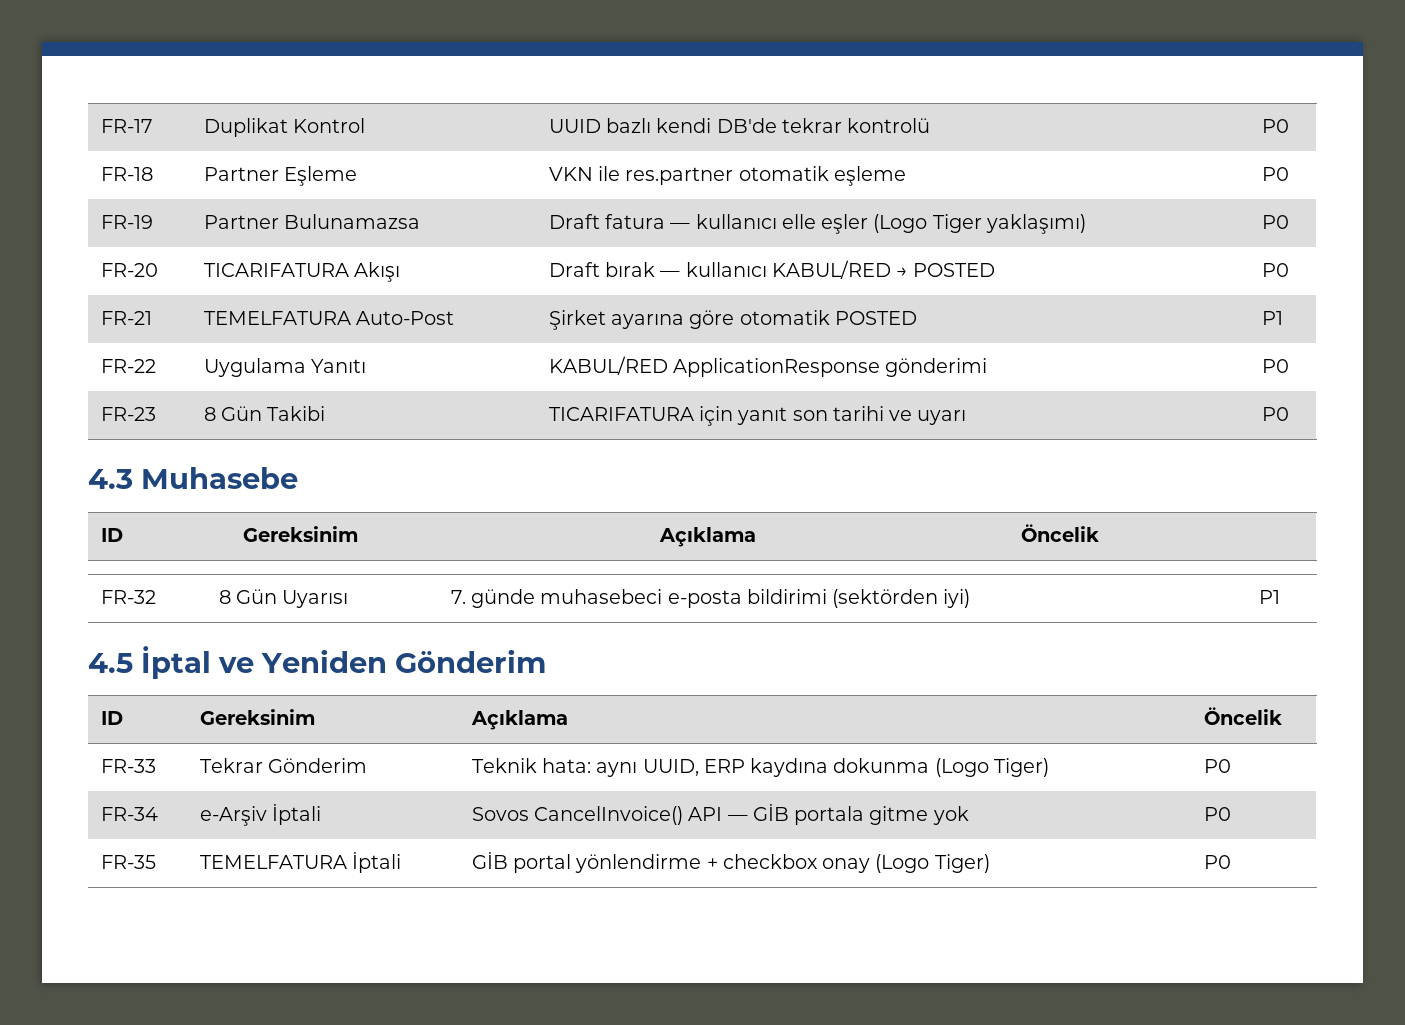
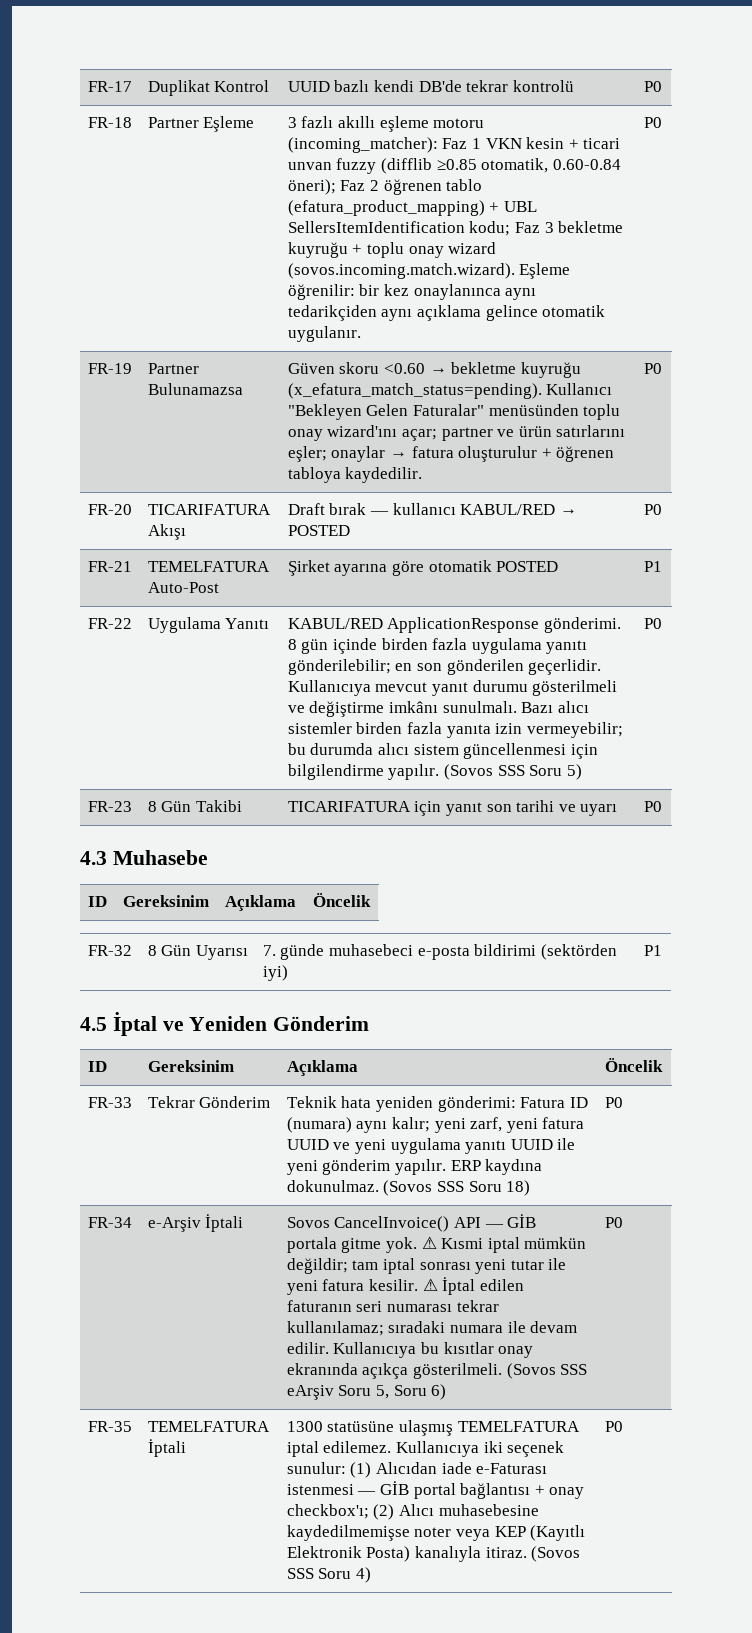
- VKN ile res.partner otomatik eşleme | P0
- FR-19 | Partner Bulunamazsa | Draft fatura — kullanıcı elle eşler (Logo Tiger yaklaşımı) | P0
+ 3 fazlı akıllı eşleme motoru (incoming_matcher): Faz 1 VKN kesin + ticari unvan fuzzy (difflib ≥0.85 otomatik, 0.60-0.84 öneri); Faz 2 öğrenen tablo (efatura_product_mapping) + UBL SellersItemIdentification kodu; Faz 3 bekletme kuyruğu + toplu onay wizard (sovos.incoming.match.wizard). Eşleme öğrenilir: bir kez onaylanınca aynı tedarikçiden aynı açıklama gelince otomatik uygulanır. | P0
+ FR-19 | Partner Bulunamazsa | Güven skoru <0.60 → bekletme kuyruğu (x_efatura_match_status=pending). Kullanıcı "Bekleyen Gelen Faturalar" menüsünden toplu onay wizard'ını açar; partner ve ürün satırlarını eşler; onaylar → fatura oluşturulur + öğrenen tabloya kaydedilir. | P0
- KABUL/RED ApplicationResponse gönderimi
+ KABUL/RED ApplicationResponse gönderimi. 8 gün içinde birden fazla uygulama yanıtı gönderilebilir; en son gönderilen geçerlidir. Kullanıcıya mevcut yanıt durumu gösterilmeli ve değiştirme imkânı sunulmalı. Bazı alıcı sistemler birden fazla yanıta izin vermeyebilir; bu durumda alıcı sistem güncellenmesi için bilgilendirme yapılır. (Sovos SSS Soru 5)
- FR-33 | Tekrar Gönderim | Teknik hata: aynı UUID, ERP kaydına dokunma (Logo Tiger) | P0
+ FR-33 | Tekrar Gönderim | Teknik hata yeniden gönderimi: Fatura ID (numara) aynı kalır; yeni zarf, yeni fatura UUID ve yeni uygulama yanıtı UUID ile yeni gönderim yapılır. ERP kaydına dokunulmaz. (Sovos SSS Soru 18) | P0
- Sovos CancelInvoice() API — GİB portala gitme yok | P0
- FR-35 | TEMELFATURA İptali | GİB portal yönlendirme + checkbox onay (Logo Tiger) | P0
+ Sovos CancelInvoice() API — GİB portala gitme yok. ⚠ Kısmi iptal mümkün değildir; tam iptal sonrası yeni tutar ile yeni fatura kesilir. ⚠ İptal edilen faturanın seri numarası tekrar kullanılamaz; sıradaki numara ile devam edilir. Kullanıcıya bu kısıtlar onay ekranında açıkça gösterilmeli. (Sovos SSS eArşiv Soru 5, Soru 6) | P0
+ FR-35 | TEMELFATURA İptali | 1300 statüsüne ulaşmış TEMELFATURA iptal edilemez. Kullanıcıya iki seçenek sunulur: (1) Alıcıdan iade e-Faturası istenmesi — GİB portal bağlantısı + onay checkbox'ı; (2) Alıcı muhasebesine kaydedilmemişse noter veya KEP (Kayıtlı Elektronik Posta) kanalıyla itiraz. (Sovos SSS Soru 4) | P0

